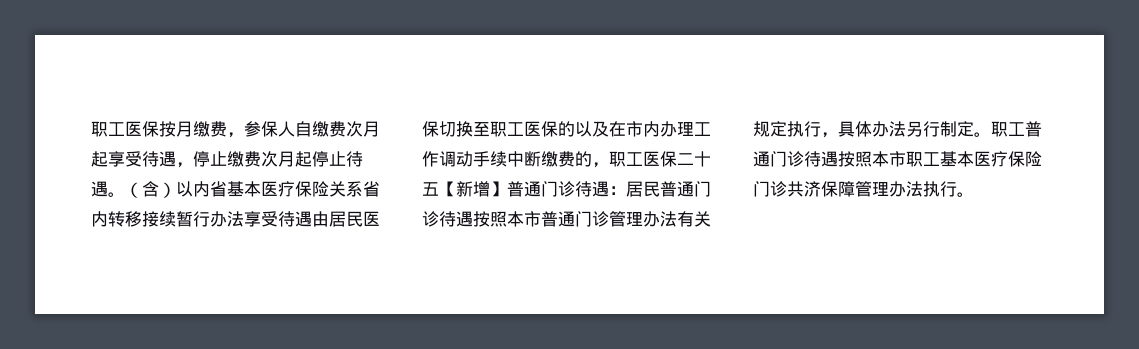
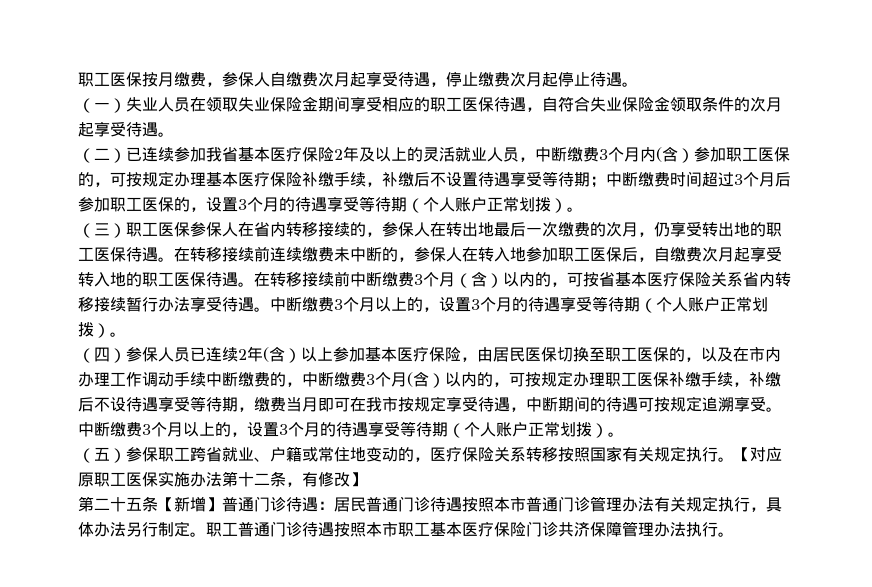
- 职工医保按月缴费，参保人自缴费次月起享受待遇，停止缴费次月起停止待遇。（含）以内省基本医疗保险关系省内转移接续暂行办法享受待遇由居民医保切换至职工医保的以及在市内办理工作调动手续中断缴费的，职工医保二十五【新增】普通门诊待遇：
+ 职工医保按月缴费，参保人自缴费次月起享受待遇，停止缴费次月起停止待遇。
+ （一）失业人员在领取失业保险金期间享受相应的职工医保待遇，自符合失业保险金领取条件的次月起享受待遇。
+ （二）已连续参加我省基本医疗保险2年及以上的灵活就业人员，中断缴费3个月内(含）参加职工医保的，可按规定办理基本医疗保险补缴手续，补缴后不设置待遇享受等待期；中断缴费时间超过3个月后参加职工医保的，设置3个月的待遇享受等待期（个人账户正常划拨）。
+ （三）职工医保参保人在省内转移接续的，参保人在转出地最后一次缴费的次月，仍享受转出地的职工医保待遇。在转移接续前连续缴费未中断的，参保人在转入地参加职工医保后，自缴费次月起享受转入地的职工医保待遇。在转移接续前中断缴费3个月（含）以内的，可按省基本医疗保险关系省内转移接续暂行办法享受待遇。中断缴费3个月以上的，设置3个月的待遇享受等待期（个人账户正常划拨）。
+ （四）参保人员已连续2年(含）以上参加基本医疗保险，由居民医保切换至职工医保的，以及在市内办理工作调动手续中断缴费的，中断缴费3个月(含）以内的，可按规定办理职工医保补缴手续，补缴后不设待遇享受等待期，缴费当月即可在我市按规定享受待遇，中断期间的待遇可按规定追溯享受。中断缴费3个月以上的，设置3个月的待遇享受等待期（个人账户正常划拨）。
+ （五）参保职工跨省就业、户籍或常住地变动的，医疗保险关系转移按照国家有关规定执行。【对应原职工医保实施办法第十二条，有修改】
+ 第二十五条【新增】普通门诊待遇：

